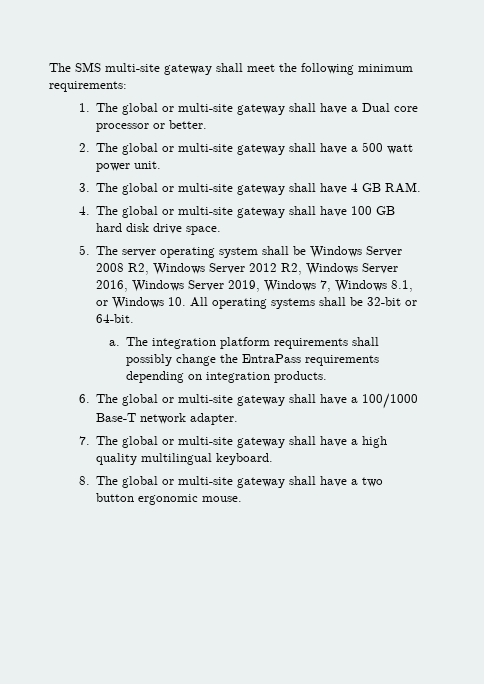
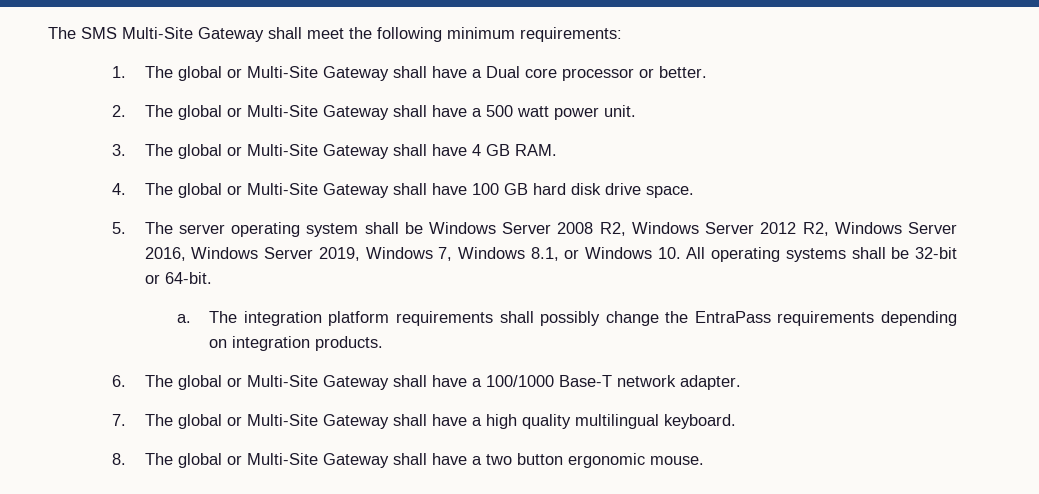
- The SMS multi-site gateway shall meet the following minimum requirements:
+ The SMS Multi-Site Gateway shall meet the following minimum requirements:
- 1. The global or multi-site gateway shall have a Dual core processor or better.
+ 1. The global or Multi-Site Gateway shall have a Dual core processor or better.
- 2. The global or multi-site gateway shall have a 500 watt power unit.
+ 2. The global or Multi-Site Gateway shall have a 500 watt power unit.
- 3. The global or multi-site gateway shall have 4 GB RAM.
+ 3. The global or Multi-Site Gateway shall have 4 GB RAM.
- 4. The global or multi-site gateway shall have 100 GB hard disk drive space.
+ 4. The global or Multi-Site Gateway shall have 100 GB hard disk drive space.
- 6. The global or multi-site gateway shall have a 100/1000 Base-T network adapter.
+ 6. The global or Multi-Site Gateway shall have a 100/1000 Base-T network adapter.
- 7. The global or multi-site gateway shall have a high quality multilingual keyboard.
+ 7. The global or Multi-Site Gateway shall have a high quality multilingual keyboard.
- 8. The global or multi-site gateway shall have a two button ergonomic mouse.
+ 8. The global or Multi-Site Gateway shall have a two button ergonomic mouse.

